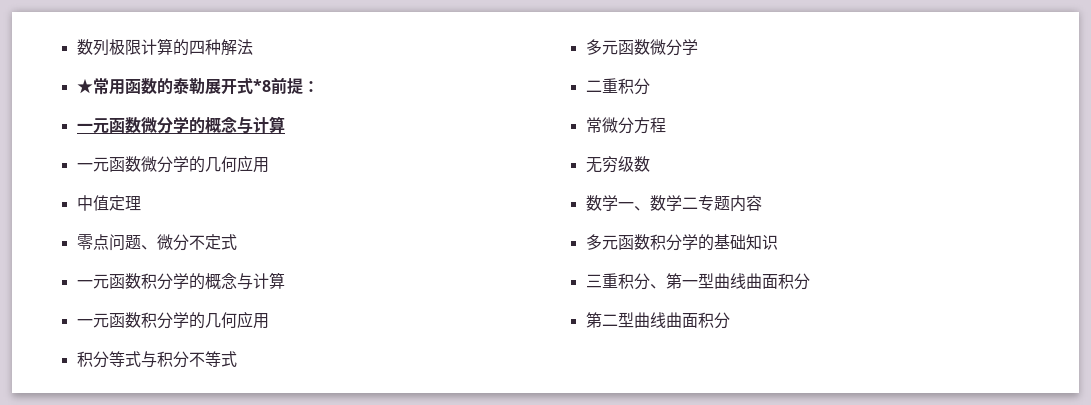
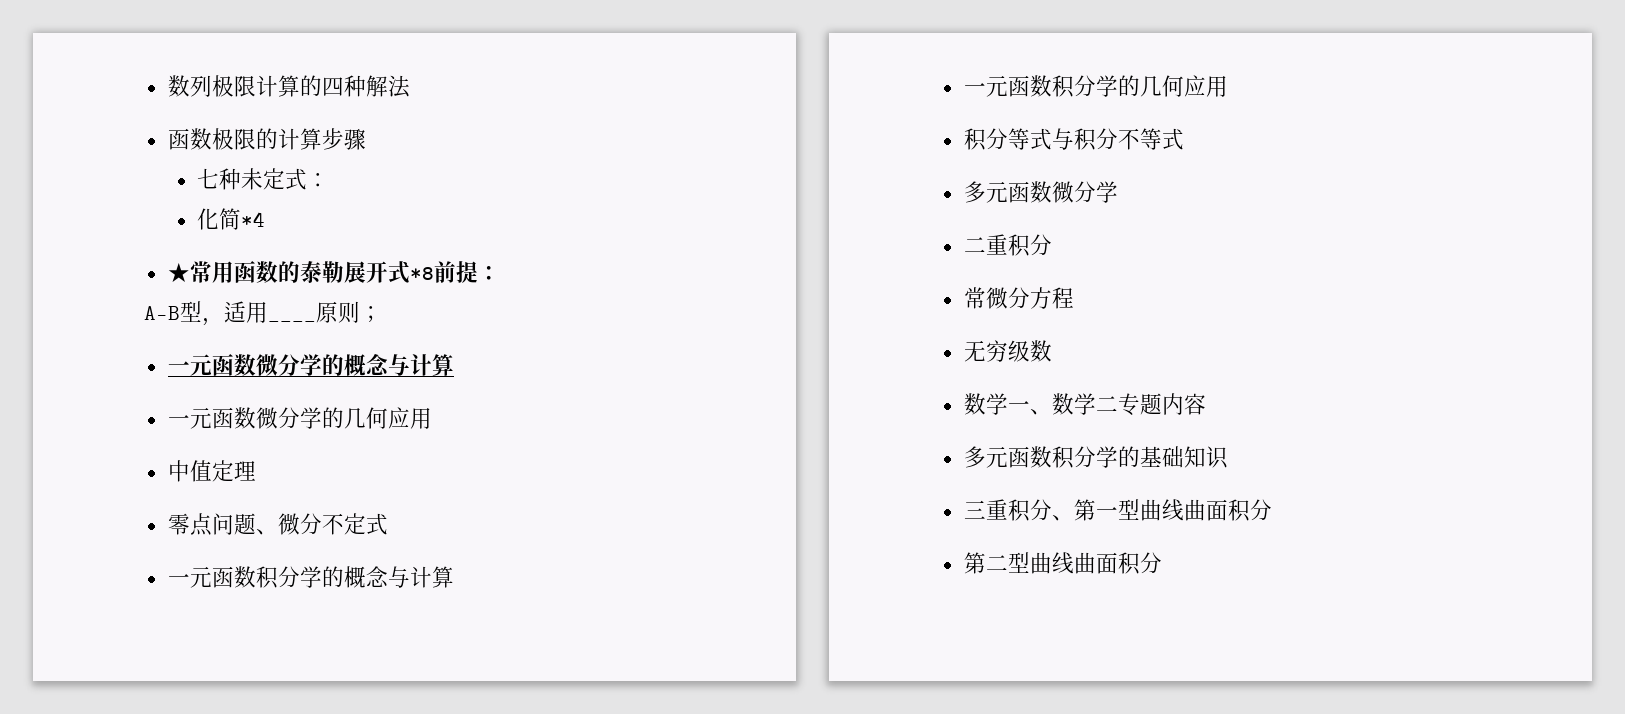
+ 函数极限的计算步骤
+ 七种未定式：
+ 化简*4
+ A-B型，适用____原则；

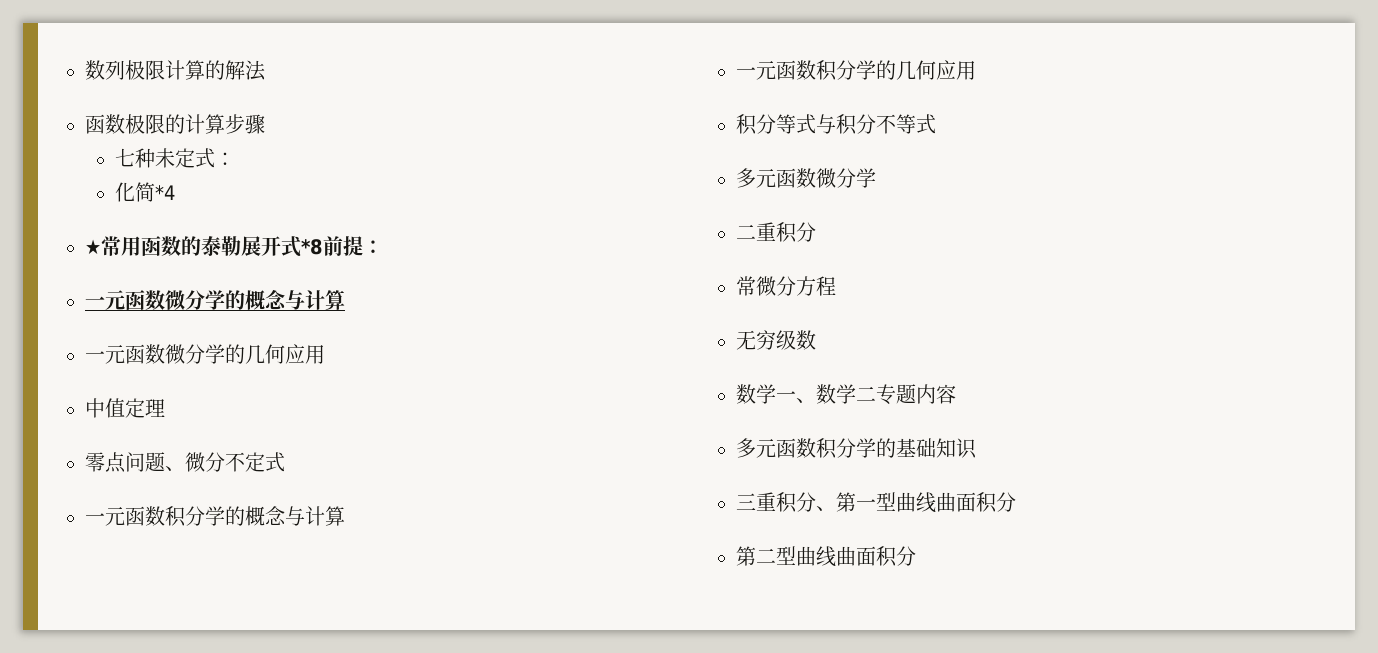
- 数列极限计算的四种解法
+ 数列极限计算的解法
- A-B型，适用____原则；

